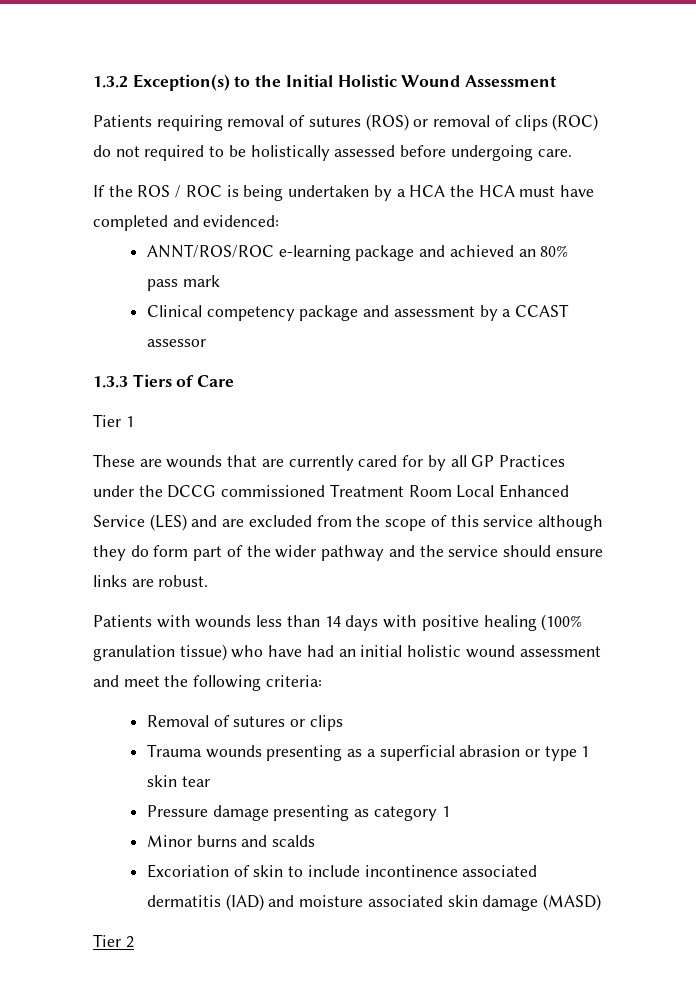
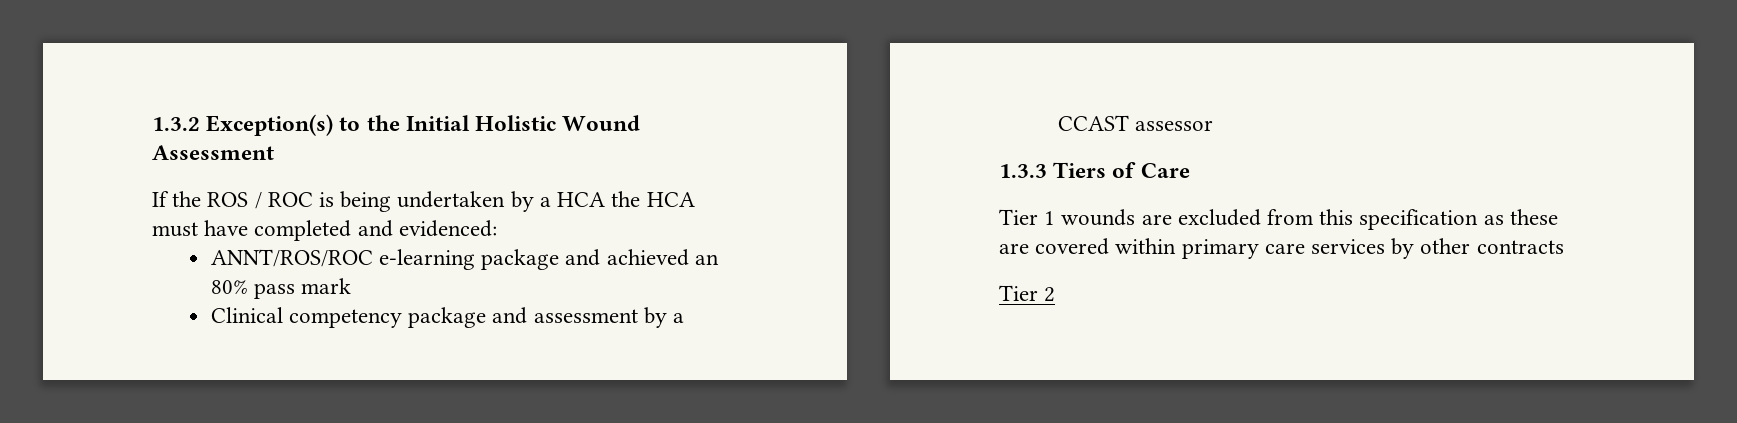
- Patients requiring removal of sutures (ROS) or removal of clips (ROC) do not required to be holistically assessed before undergoing care.
- Tier 1
- These are wounds that are currently cared for by all GP Practices under the DCCG commissioned Treatment Room Local Enhanced Service (LES) and are excluded from the scope of this service although they do form part of the wider pathway and the service should ensure links are robust.
- Patients with wounds less than 14 days with positive healing (100% granulation tissue) who have had an initial holistic wound assessment and meet the following criteria:
- Removal of sutures or clips
- Trauma wounds presenting as a superficial abrasion or type 1 skin tear
- Pressure damage presenting as category 1
- Minor burns and scalds
- Excoriation of skin to include incontinence associated dermatitis (IAD) and moisture associated skin damage (MASD)
+ Tier 1 wounds are excluded from this specification as these are covered within primary care services by other contracts

